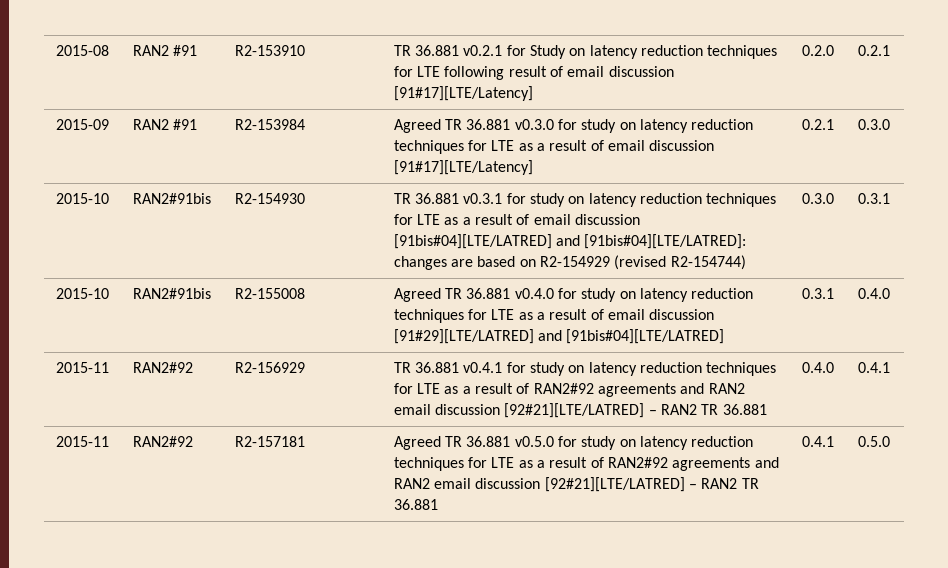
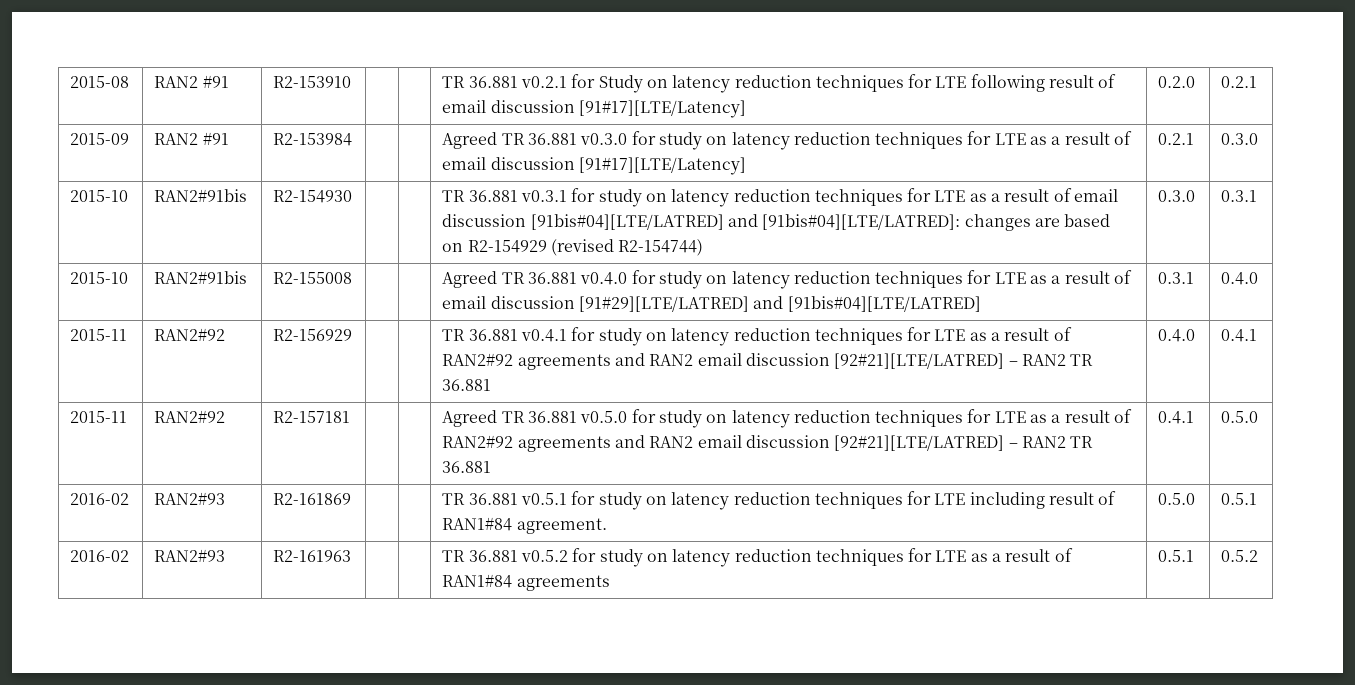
+ 2016-02 | RAN2#93 | R2-161869 | | | TR 36.881 v0.5.1 for study on latency reduction techniques for LTE including result of RAN1#84 agreement. | 0.5.0 | 0.5.1
+ 2016-02 | RAN2#93 | R2-161963 | | | TR 36.881 v0.5.2 for study on latency reduction techniques for LTE as a result of RAN1#84 agreements | 0.5.1 | 0.5.2

